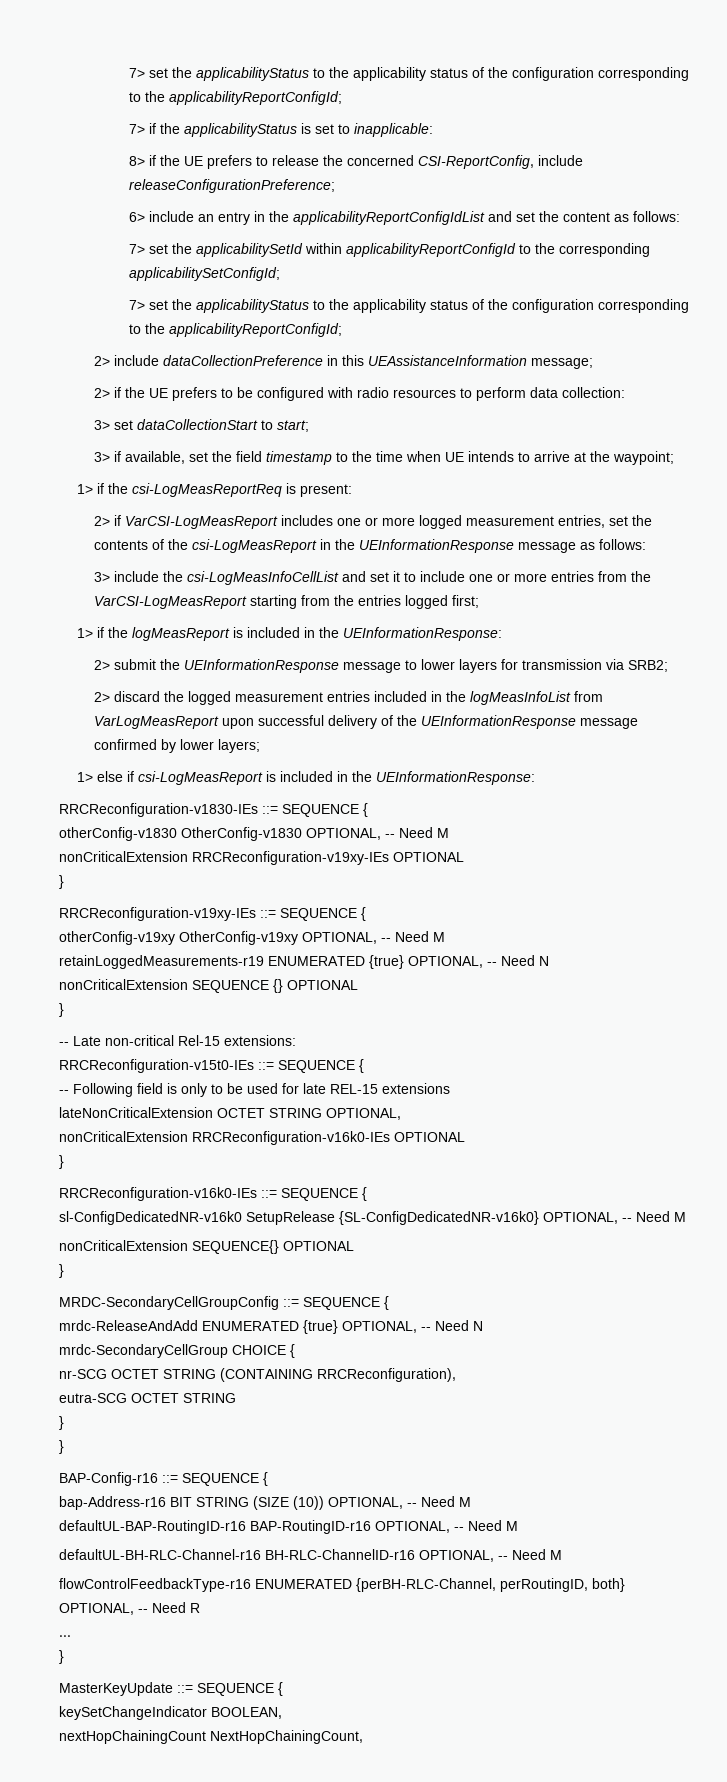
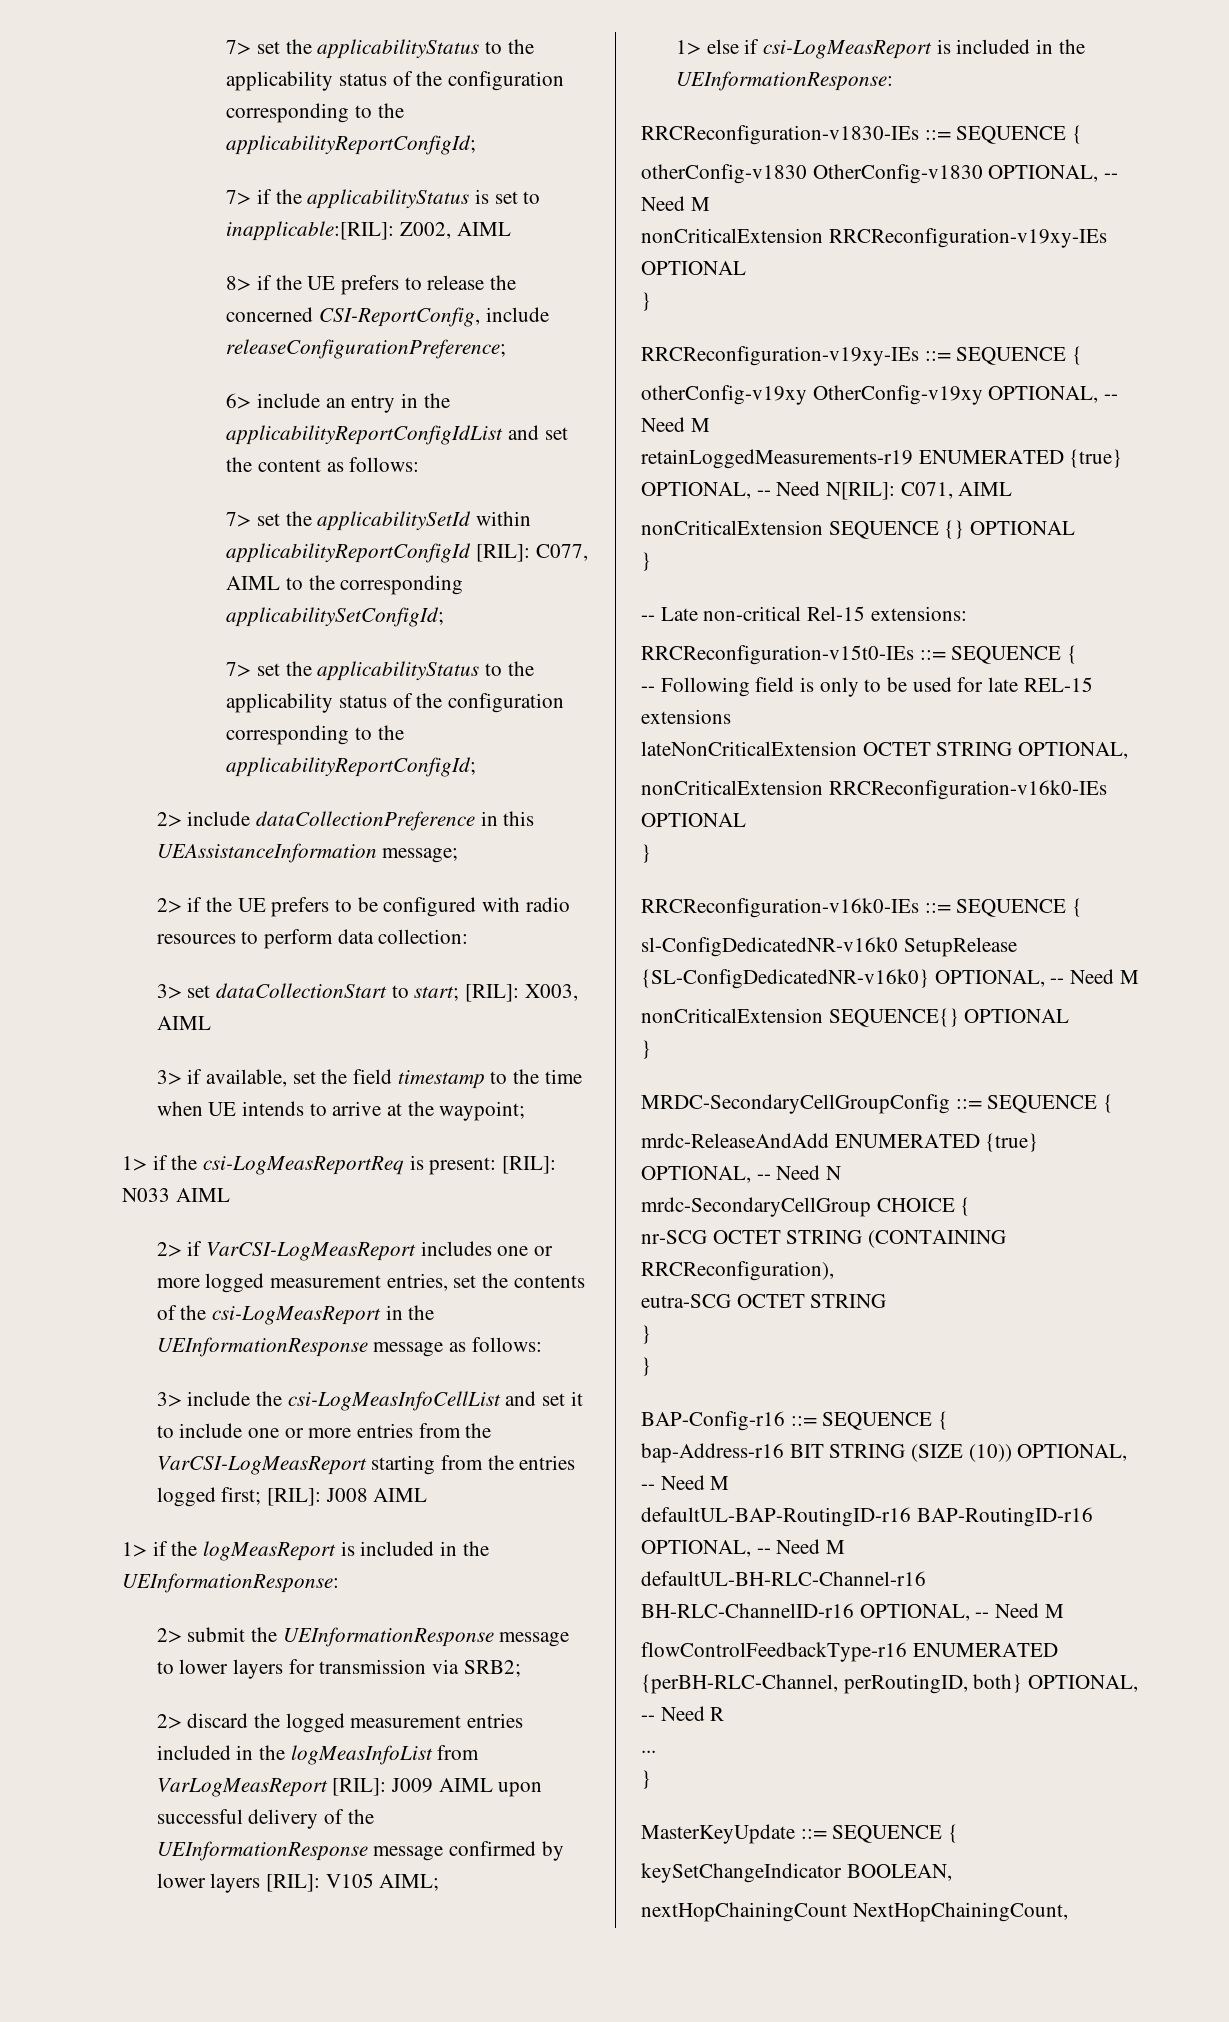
- 7> if the applicabilityStatus is set to inapplicable:
+ 7> if the applicabilityStatus is set to inapplicable:[RIL]: Z002, AIML
- 7> set the applicabilitySetId within applicabilityReportConfigId to the corresponding applicabilitySetConfigId;
+ 7> set the applicabilitySetId within applicabilityReportConfigId [RIL]: C077, AIML to the corresponding applicabilitySetConfigId;
- 3> set dataCollectionStart to start;
+ 3> set dataCollectionStart to start; [RIL]: X003, AIML
- 1> if the csi-LogMeasReportReq is present:
+ 1> if the csi-LogMeasReportReq is present: [RIL]: N033 AIML
- 3> include the csi-LogMeasInfoCellList and set it to include one or more entries from the VarCSI-LogMeasReport starting from the entries logged first;
+ 3> include the csi-LogMeasInfoCellList and set it to include one or more entries from the VarCSI-LogMeasReport starting from the entries logged first; [RIL]: J008 AIML
- 2> discard the logged measurement entries included in the logMeasInfoList from VarLogMeasReport upon successful delivery of the UEInformationResponse message confirmed by lower layers;
+ 2> discard the logged measurement entries included in the logMeasInfoList from VarLogMeasReport [RIL]: J009 AIML upon successful delivery of the UEInformationResponse message confirmed by lower layers [RIL]: V105 AIML;
- retainLoggedMeasurements-r19 ENUMERATED {true} OPTIONAL, -- Need N
+ retainLoggedMeasurements-r19 ENUMERATED {true} OPTIONAL, -- Need N[RIL]: C071, AIML

